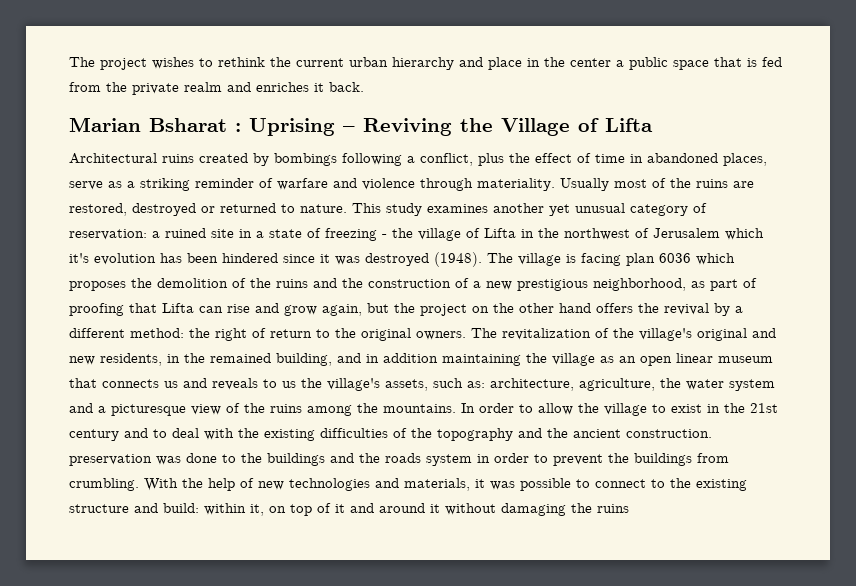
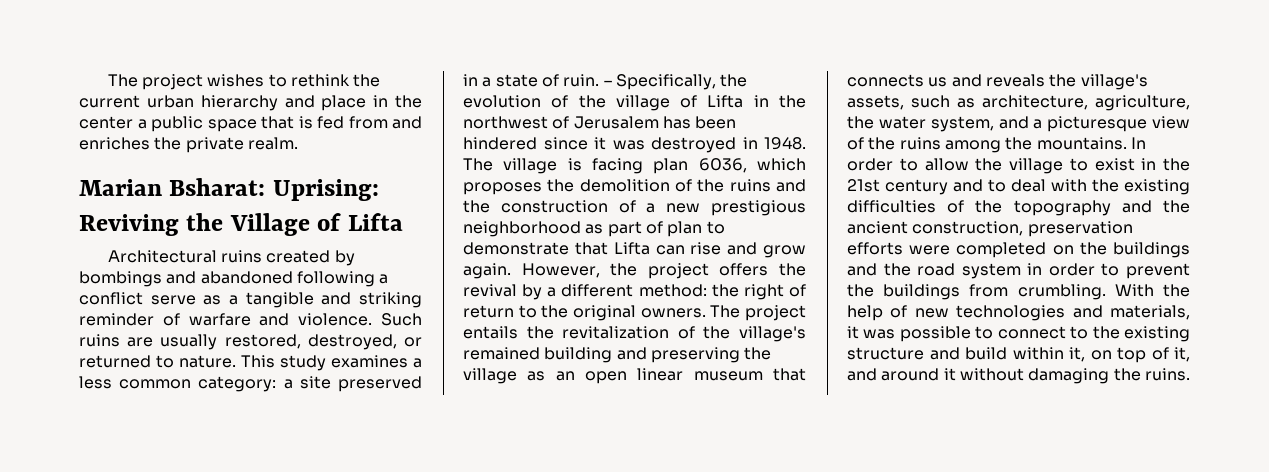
- The project wishes to rethink the current urban hierarchy and place in the center a public space that is fed from the private realm and enriches it back.
- Marian Bsharat : Uprising – Reviving the Village of Lifta
+ The project wishes to rethink the current urban hierarchy and place in the center a public space that is fed from and enriches the private realm.
+ Marian Bsharat: Uprising: Reviving the Village of Lifta
- Architectural ruins created by bombings following a conflict, plus the effect of time in abandoned places, serve as a striking reminder of warfare and violence through materiality. Usually most of the ruins are restored, destroyed or returned to nature.
+ Architectural ruins created by bombings and abandoned following a conflict serve as a tangible and striking reminder of warfare and violence. Such ruins are usually restored, destroyed, or returned to nature.
- This study examines another yet unusual category of reservation: a ruined site in a state of freezing - the village of Lifta in the northwest of Jerusalem which it's evolution has been hindered since it was destroyed (1948).
+ This study examines a less common category: a site preserved in a state of ruin. – Specifically, the evolution of the village of Lifta in the northwest of Jerusalem has been hindered since it was destroyed in 1948.
- The village is facing plan 6036 which proposes the demolition of the ruins and the construction of a new prestigious neighborhood, as part of proofing that Lifta can rise and grow again, but the project on the other hand offers the revival by a different method: the right of return to the original owners.
+ The village is facing plan 6036, which proposes the demolition of the ruins and the construction of a new prestigious neighborhood as part of plan to demonstrate that Lifta can rise and grow again. However, the project offers the revival by a different method: the right of return to the original owners.
- The revitalization of the village's original and new residents, in the remained building, and in addition maintaining the village as an open linear museum that connects us and reveals to us the village's assets, such as: architecture, agriculture, the water system and a picturesque view of the ruins among the mountains.
+ The project entails the revitalization of the village's remained building and preserving the village as an open linear museum that connects us and reveals the village's assets, such as architecture, agriculture, the water system, and a picturesque view of the ruins among the mountains.
- In order to allow the village to exist in the 21st century and to deal with the existing difficulties of the topography and the ancient construction. preservation was done to the buildings and the roads system in order to prevent the buildings from crumbling.
+ In order to allow the village to exist in the 21st century and to deal with the existing difficulties of the topography and the ancient construction, preservation efforts were completed on the buildings and the road system in order to prevent the buildings from crumbling.
- With the help of new technologies and materials, it was possible to connect to the existing structure and build: within it, on top of it and around it without damaging the ruins
+ With the help of new technologies and materials, it was possible to connect to the existing structure and build within it, on top of it, and around it without damaging the ruins.

